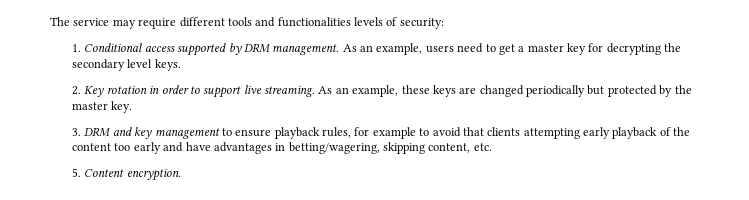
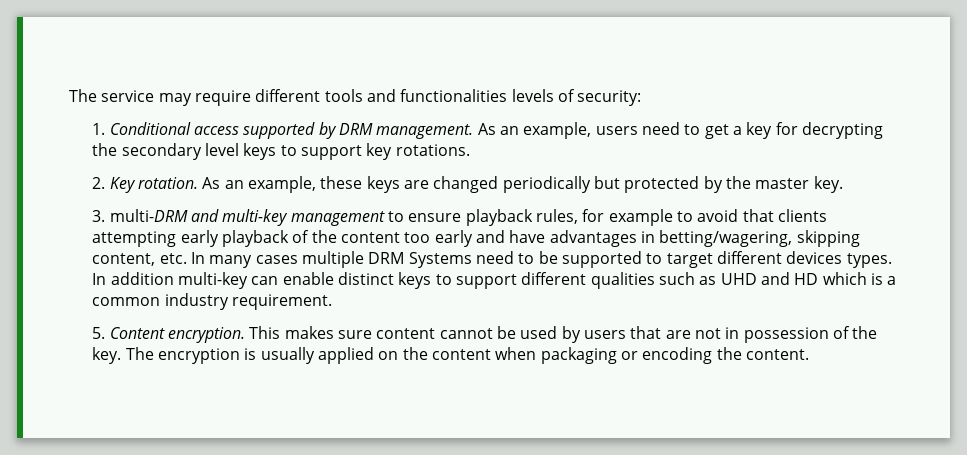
- As an example, users need to get a master key for decrypting the secondary level keys.
- 2. Key rotation in order to support live streaming.
+ As an example, users need to get a key for decrypting the secondary level keys to support key rotations.
+ 2. Key rotation.
- 3. DRM and key management to ensure playback rules, for example to avoid that clients attempting early playback of the content too early and have advantages in betting/wagering, skipping content, etc.
- 5. Content encryption.
+ 3. multi-DRM and multi-key management to ensure playback rules, for example to avoid that clients attempting early playback of the content too early and have advantages in betting/wagering, skipping content, etc. In many cases multiple DRM Systems need to be supported to target different devices types. In addition multi-key can enable distinct keys to support different qualities such as UHD and HD which is a common industry requirement.
+ 5. Content encryption. This makes sure content cannot be used by users that are not in possession of the key. The encryption is usually applied on the content when packaging or encoding the content.

